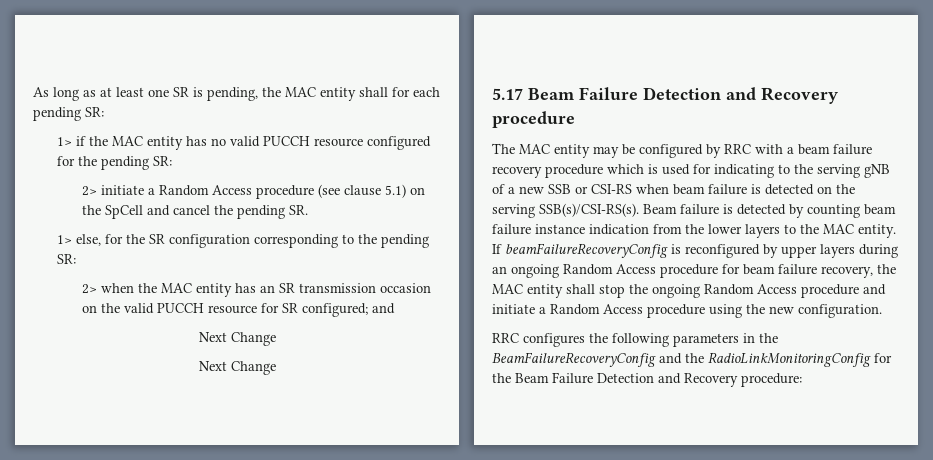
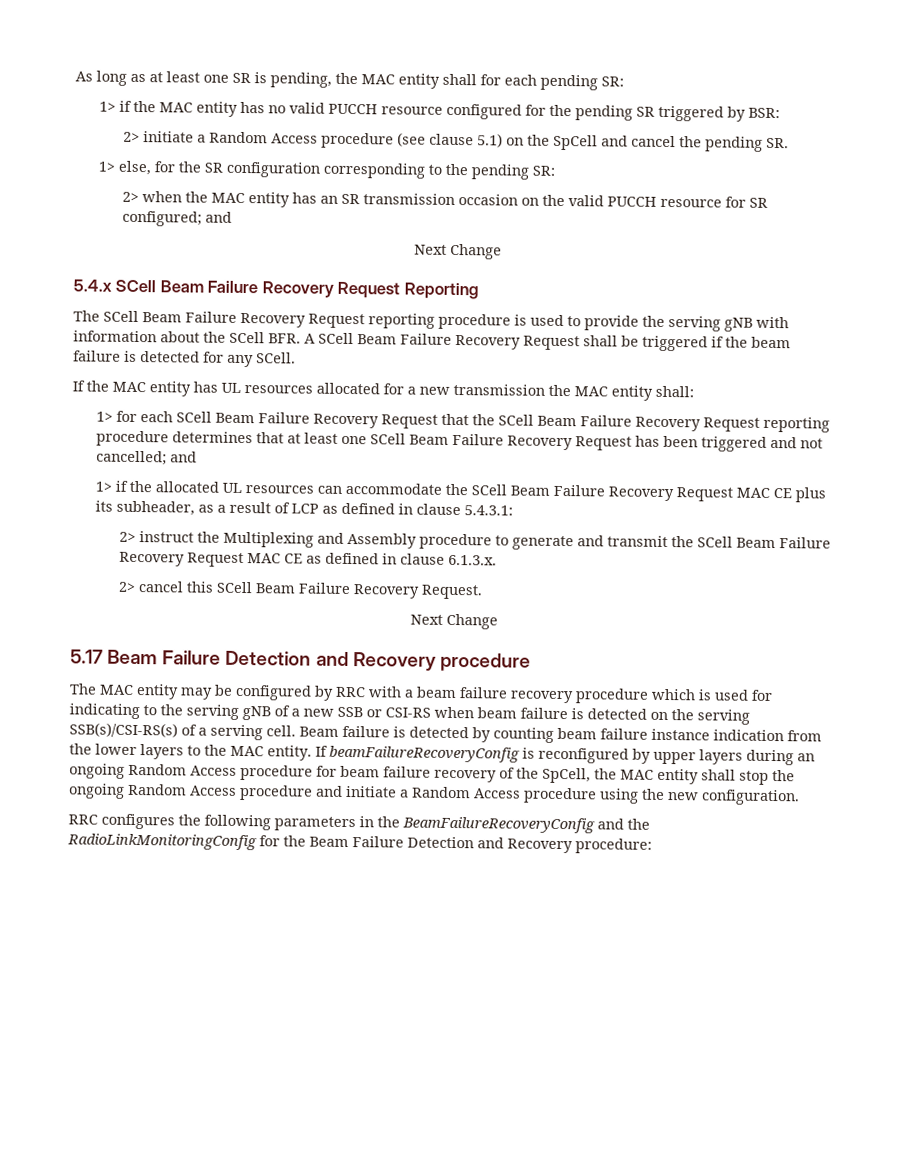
- 1> if the MAC entity has no valid PUCCH resource configured for the pending SR:
+ 1> if the MAC entity has no valid PUCCH resource configured for the pending SR triggered by BSR:
+ 5.4.x SCell Beam Failure Recovery Request Reporting
+ The SCell Beam Failure Recovery Request reporting procedure is used to provide the serving gNB with information about the SCell BFR. A SCell Beam Failure Recovery Request shall be triggered if the beam failure is detected for any SCell.
+ If the MAC entity has UL resources allocated for a new transmission the MAC entity shall:
+ 1> for each SCell Beam Failure Recovery Request that the SCell Beam Failure Recovery Request reporting procedure determines that at least one SCell Beam Failure Recovery Request has been triggered and not cancelled; and
+ 1> if the allocated UL resources can accommodate the SCell Beam Failure Recovery Request MAC CE plus its subheader, as a result of LCP as defined in clause 5.4.3.1:
+ 2> instruct the Multiplexing and Assembly procedure to generate and transmit the SCell Beam Failure Recovery Request MAC CE as defined in clause 6.1.3.x.
+ 2> cancel this SCell Beam Failure Recovery Request.
- The MAC entity may be configured by RRC with a beam failure recovery procedure which is used for indicating to the serving gNB of a new SSB or CSI-RS when beam failure is detected on the serving SSB(s)/CSI-RS(s).
+ The MAC entity may be configured by RRC with a beam failure recovery procedure which is used for indicating to the serving gNB of a new SSB or CSI-RS when beam failure is detected on the serving SSB(s)/CSI-RS(s) of a serving cell.
- If beamFailureRecoveryConfig is reconfigured by upper layers during an ongoing Random Access procedure for beam failure recovery, the MAC entity shall stop the ongoing Random Access procedure and initiate a Random Access procedure using the new configuration.
+ If beamFailureRecoveryConfig is reconfigured by upper layers during an ongoing Random Access procedure for beam failure recovery of the SpCell, the MAC entity shall stop the ongoing Random Access procedure and initiate a Random Access procedure using the new configuration.

